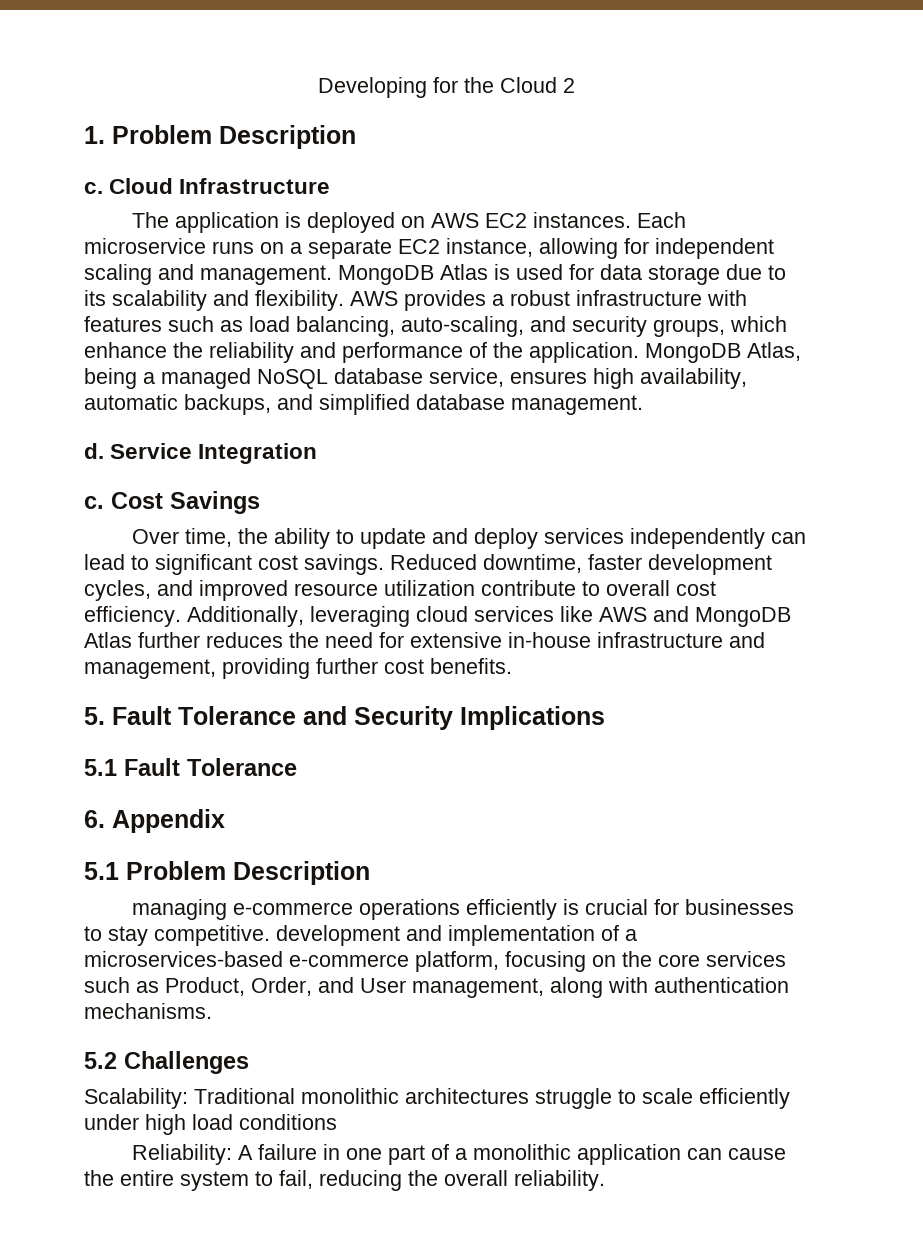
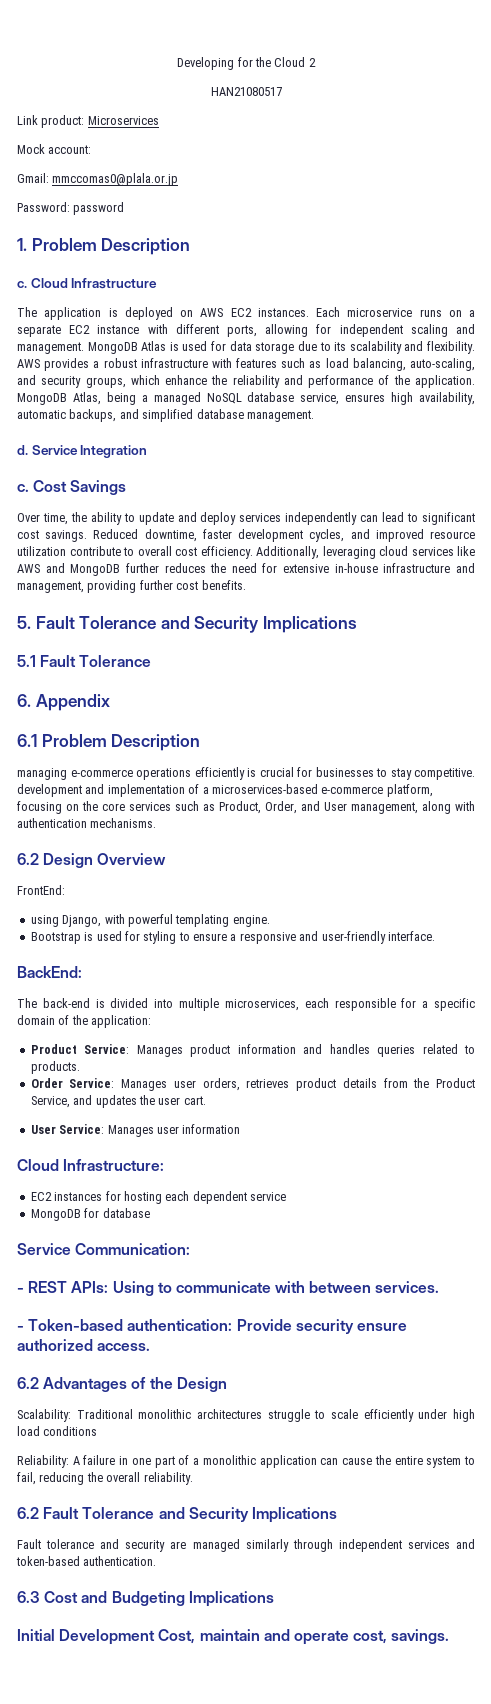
+ HAN21080517
+ Link product: Microservices
+ Mock account:
+ Gmail: mmccomas0@plala.or.jp
+ Password: password
- Each microservice runs on a separate EC2 instance, allowing for independent scaling and management.
+ Each microservice runs on a separate EC2 instance with different ports, allowing for independent scaling and management.
- Additionally, leveraging cloud services like AWS and MongoDB Atlas further reduces the need for extensive in-house infrastructure and management, providing further cost benefits.
+ Additionally, leveraging cloud services like AWS and MongoDB further reduces the need for extensive in-house infrastructure and management, providing further cost benefits.
- 5.1 Problem Description
+ 6.1 Problem Description
- 5.2 Challenges
+ 6.2 Design Overview
+ FrontEnd:
+ using Django, with powerful templating engine.
+ Bootstrap is used for styling to ensure a responsive and user-friendly interface.
+ BackEnd:
+ The back-end is divided into multiple microservices, each responsible for a specific domain of the application:
+ Product Service: Manages product information and handles queries related to products.
+ Order Service: Manages user orders, retrieves product details from the Product Service, and updates the user cart.
+ User Service: Manages user information
+ Cloud Infrastructure:
+ EC2 instances for hosting each dependent service
+ MongoDB for database
+ Service Communication:
+ - REST APIs: Using to communicate with between services.
+ - Token-based authentication: Provide security ensure authorized access.
+ 6.2 Advantages of the Design
+ 6.2 Fault Tolerance and Security Implications
+ Fault tolerance and security are managed similarly through independent services and token-based authentication.
+ 6.3 Cost and Budgeting Implications
+ Initial Development Cost, maintain and operate cost, savings.

